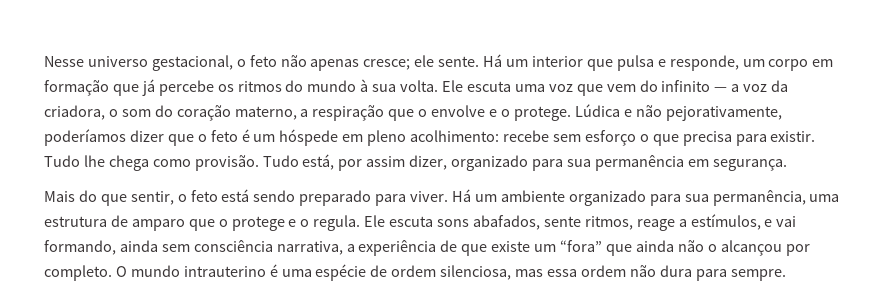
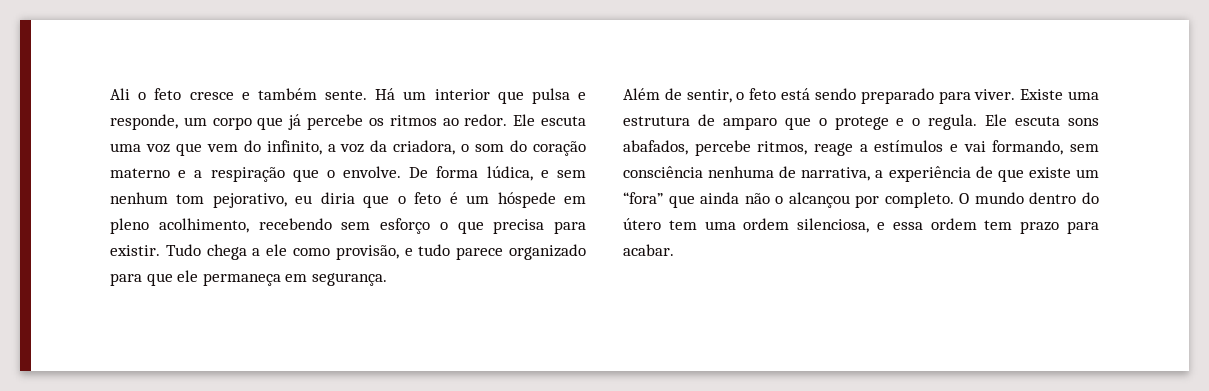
- Nesse universo gestacional, o feto não apenas cresce; ele sente.
+ Ali o feto cresce e também sente.
- Há um interior que pulsa e responde, um corpo em formação que já percebe os ritmos do mundo à sua volta.
+ Há um interior que pulsa e responde, um corpo que já percebe os ritmos ao redor.
- Ele escuta uma voz que vem do infinito — a voz da criadora, o som do coração materno, a respiração que o envolve e o protege. Lúdica e não pejorativamente, poderíamos dizer que o feto é um hóspede em pleno acolhimento: recebe sem esforço o que precisa para existir.
+ Ele escuta uma voz que vem do infinito, a voz da criadora, o som do coração materno e a respiração que o envolve. De forma lúdica, e sem nenhum tom pejorativo, eu diria que o feto é um hóspede em pleno acolhimento, recebendo sem esforço o que precisa para existir.
- Tudo lhe chega como provisão. Tudo está, por assim dizer, organizado para sua permanência em segurança.
+ Tudo chega a ele como provisão, e tudo parece organizado para que ele permaneça em segurança.
- Mais do que sentir, o feto está sendo preparado para viver.
+ Além de sentir, o feto está sendo preparado para viver.
- Há um ambiente organizado para sua permanência, uma estrutura de amparo que o protege e o regula.
+ Existe uma estrutura de amparo que o protege e o regula.
- Ele escuta sons abafados, sente ritmos, reage a estímulos, e vai formando, ainda sem consciência narrativa, a experiência de que existe um “fora” que ainda não o alcançou por completo.
+ Ele escuta sons abafados, percebe ritmos, reage a estímulos e vai formando, sem consciência nenhuma de narrativa, a experiência de que existe um “fora” que ainda não o alcançou por completo.
- O mundo intrauterino é uma espécie de ordem silenciosa, mas essa ordem não dura para sempre.
+ O mundo dentro do útero tem uma ordem silenciosa, e essa ordem tem prazo para acabar.

